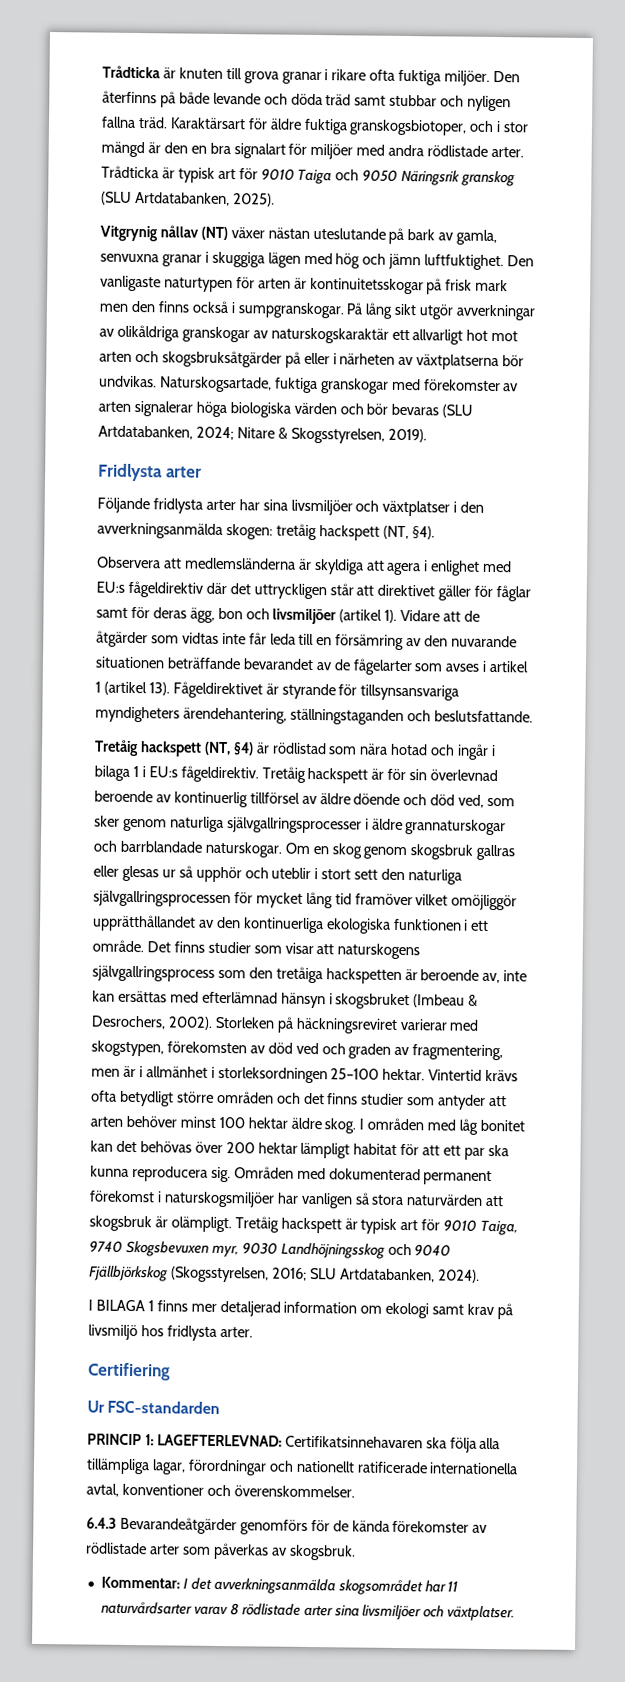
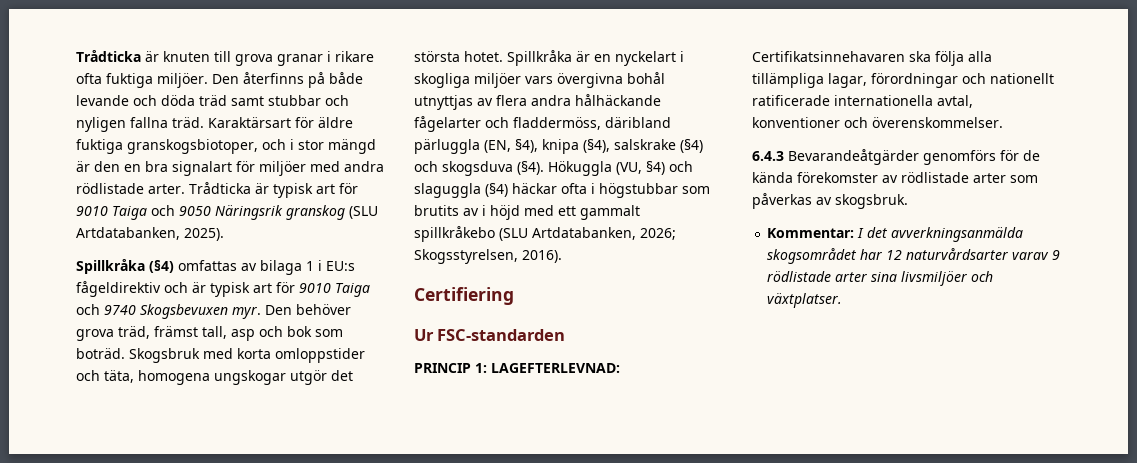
- Vitgrynig nållav (NT) växer nästan uteslutande på bark av gamla, senvuxna granar i skuggiga lägen med hög och jämn luftfuktighet. Den vanligaste naturtypen för arten är kontinuitetsskogar på frisk mark men den finns också i sumpgranskogar. På lång sikt utgör avverkningar av olikåldriga granskogar av naturskogskaraktär ett allvarligt hot mot arten och skogsbruksåtgärder på eller i närheten av växtplatserna bör undvikas. Naturskogsartade, fuktiga granskogar med förekomster av arten signalerar höga biologiska värden och bör bevaras (SLU Artdatabanken, 2024; Nitare & Skogsstyrelsen, 2019).
- Fridlysta arter
- Följande fridlysta arter har sina livsmiljöer och växtplatser i den avverkningsanmälda skogen: tretåig hackspett (NT, §4).
- Observera att medlemsländerna är skyldiga att agera i enlighet med EU:s fågeldirektiv där det uttryckligen står att direktivet gäller för fåglar samt för deras ägg, bon och livsmiljöer (artikel 1). Vidare att de åtgärder som vidtas inte får leda till en försämring av den nuvarande situationen beträffande bevarandet av de fågelarter som avses i artikel 1 (artikel 13). Fågeldirektivet är styrande för tillsynsansvariga myndigheters ärendehantering, ställningstaganden och beslutsfattande.
- Tretåig hackspett (NT, §4) är rödlistad som nära hotad och ingår i bilaga 1 i EU:s fågeldirektiv. Tretåig hackspett är för sin överlevnad beroende av kontinuerlig tillförsel av äldre döende och död ved, som sker genom naturliga självgallringsprocesser i äldre grannaturskogar och barrblandade naturskogar. Om en skog genom skogsbruk gallras eller glesas ur så upphör och uteblir i stort sett den naturliga självgallringsprocessen för mycket lång tid framöver vilket omöjliggör upprätthållandet av den kontinuerliga ekologiska funktionen i ett område. Det finns studier som visar att naturskogens självgallringsprocess som den tretåiga hackspetten är beroende av, inte kan ersättas med efterlämnad hänsyn i skogsbruket (Imbeau & Desrochers, 2002). Storleken på häckningsreviret varierar med skogstypen, förekomsten av död ved och graden av fragmentering, men är i allmänhet i storleksordningen 25–100 hektar. Vintertid krävs ofta betydligt större områden och det finns studier som antyder att arten behöver minst 100 hektar äldre skog. I områden med låg bonitet kan det behövas över 200 hektar lämpligt habitat för att ett par ska kunna reproducera sig. Områden med dokumenterad permanent förekomst i naturskogsmiljöer har vanligen så stora naturvärden att skogsbruk är olämpligt. Tretåig hackspett är typisk art för 9010 Taiga, 9740 Skogsbevuxen myr, 9030 Landhöjningsskog och 9040 Fjällbjörkskog (Skogsstyrelsen, 2016; SLU Artdatabanken, 2024).
- I BILAGA 1 finns mer detaljerad information om ekologi samt krav på livsmiljö hos fridlysta arter.
+ Spillkråka (§4) omfattas av bilaga 1 i EU:s fågeldirektiv och är typisk art för 9010 Taiga och 9740 Skogsbevuxen myr. Den behöver grova träd, främst tall, asp och bok som boträd. Skogsbruk med korta omloppstider och täta, homogena ungskogar utgör det största hotet. Spillkråka är en nyckelart i skogliga miljöer vars övergivna bohål utnyttjas av flera andra hålhäckande fågelarter och fladdermöss, däribland pärluggla (EN, §4), knipa (§4), salskrake (§4) och skogsduva (§4). Hökuggla (VU, §4) och slaguggla (§4) häckar ofta i högstubbar som brutits av i höjd med ett gammalt spillkråkebo (SLU Artdatabanken, 2026; Skogsstyrelsen, 2016).
- Kommentar: I det avverkningsanmälda skogsområdet har 11 naturvårdsarter varav 8 rödlistade arter sina livsmiljöer och växtplatser.
+ Kommentar: I det avverkningsanmälda skogsområdet har 12 naturvårdsarter varav 9 rödlistade arter sina livsmiljöer och växtplatser.

